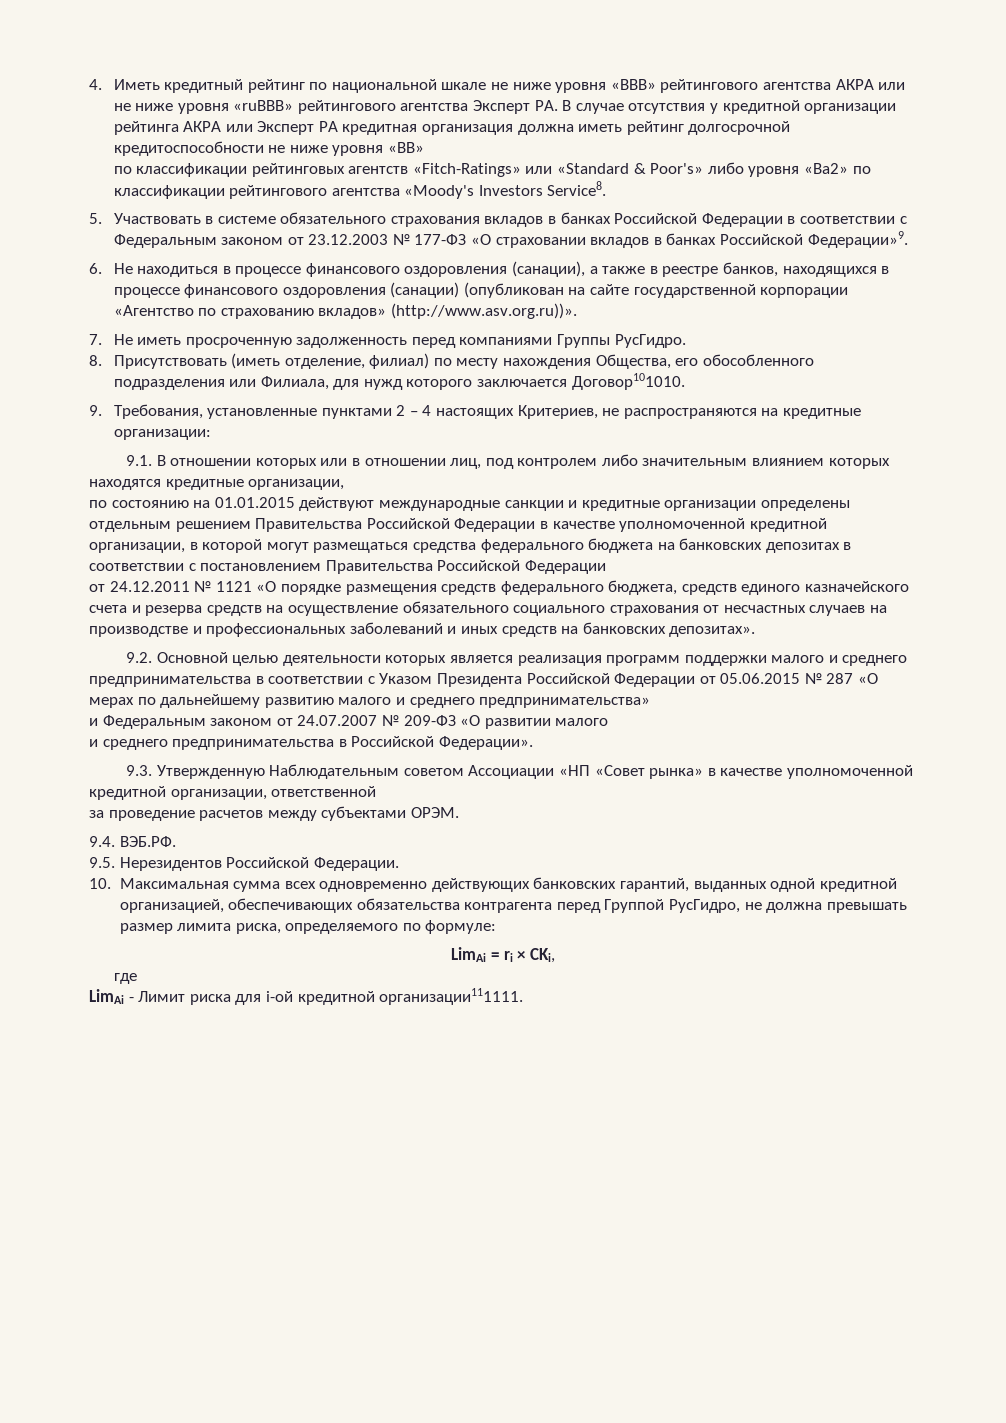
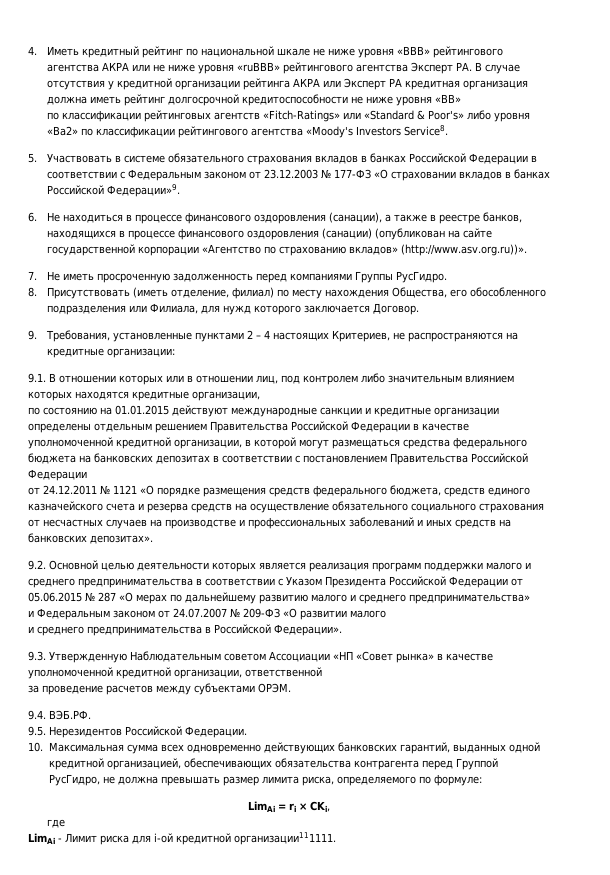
- 8. Присутствовать (иметь отделение, филиал) по месту нахождения Общества, его обособленного подразделения или Филиала, для нужд которого заключается Договор101010.
+ 8. Присутствовать (иметь отделение, филиал) по месту нахождения Общества, его обособленного подразделения или Филиала, для нужд которого заключается Договор.

